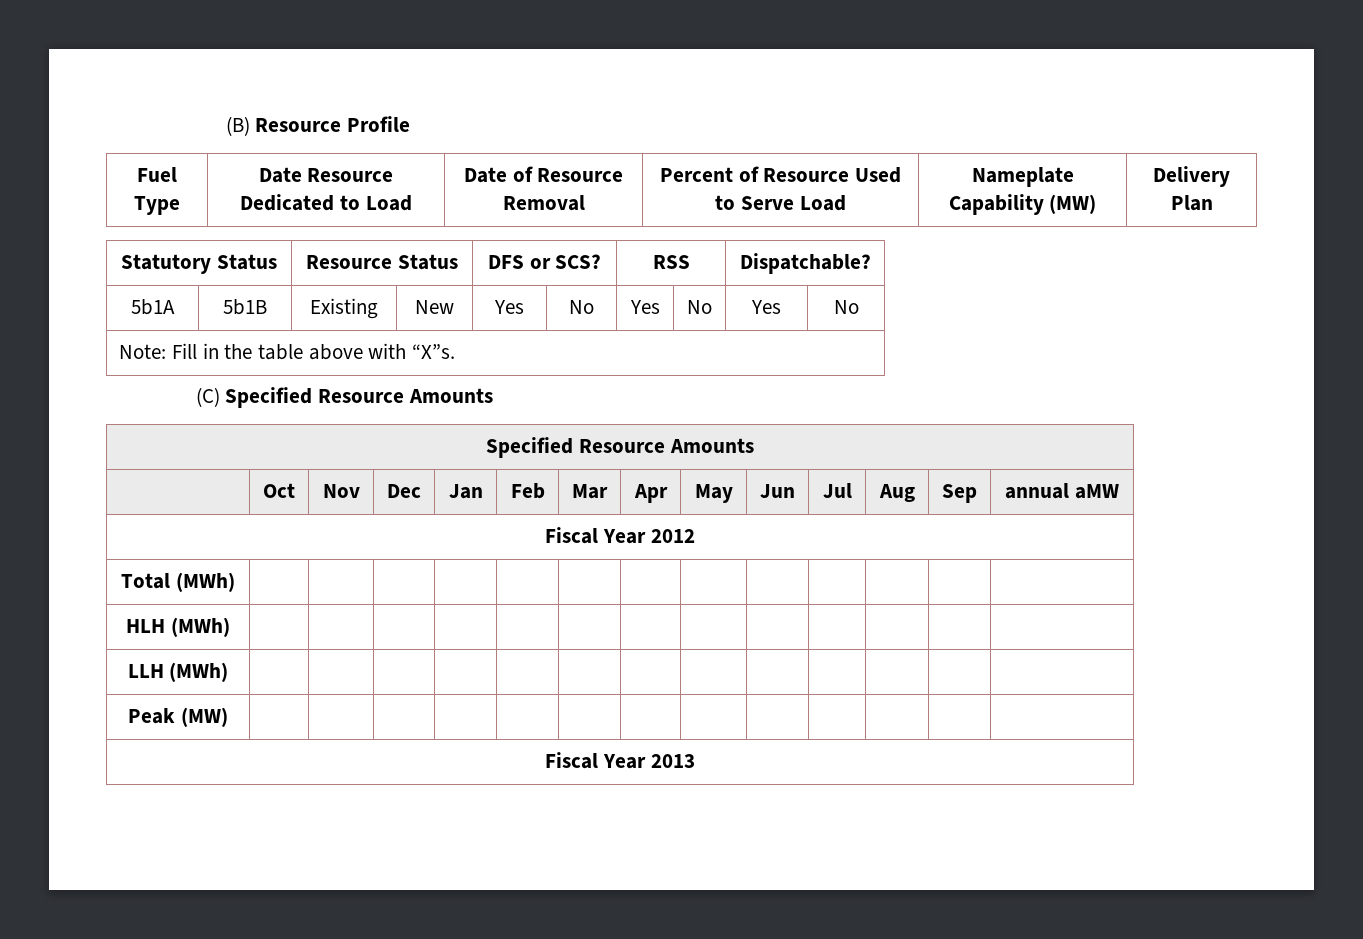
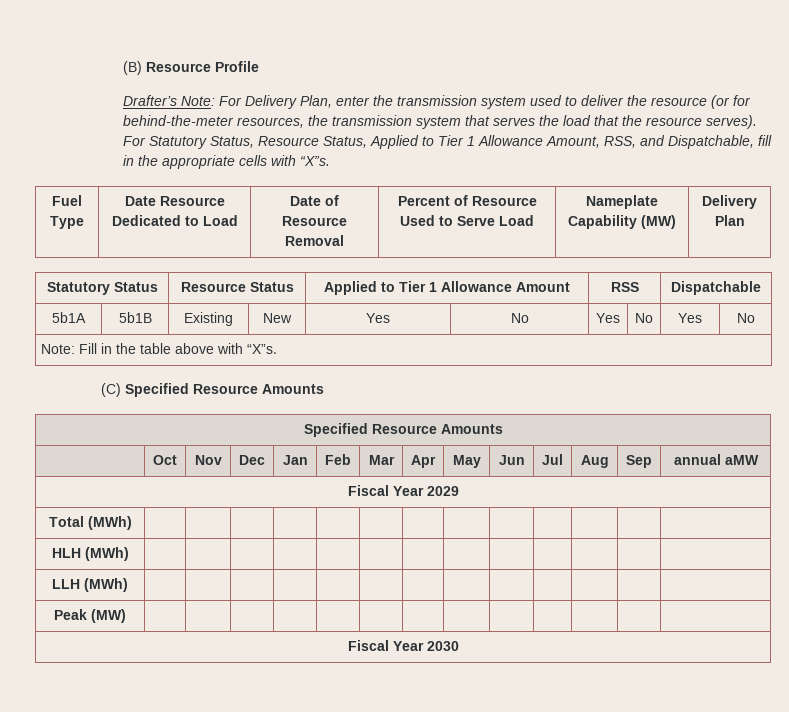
+ Drafter’s Note: For Delivery Plan, enter the transmission system used to deliver the resource (or for behind-the-meter resources, the transmission system that serves the load that the resource serves). For Statutory Status, Resource Status, Applied to Tier 1 Allowance Amount, RSS, and Dispatchable, fill in the appropriate cells with “X”s.
- Statutory Status | Resource Status | DFS or SCS? | RSS | Dispatchable?
+ Statutory Status | Resource Status | Applied to Tier 1 Allowance Amount | RSS | Dispatchable
- Fiscal Year 2012
+ Fiscal Year 2029
- Fiscal Year 2013
+ Fiscal Year 2030

